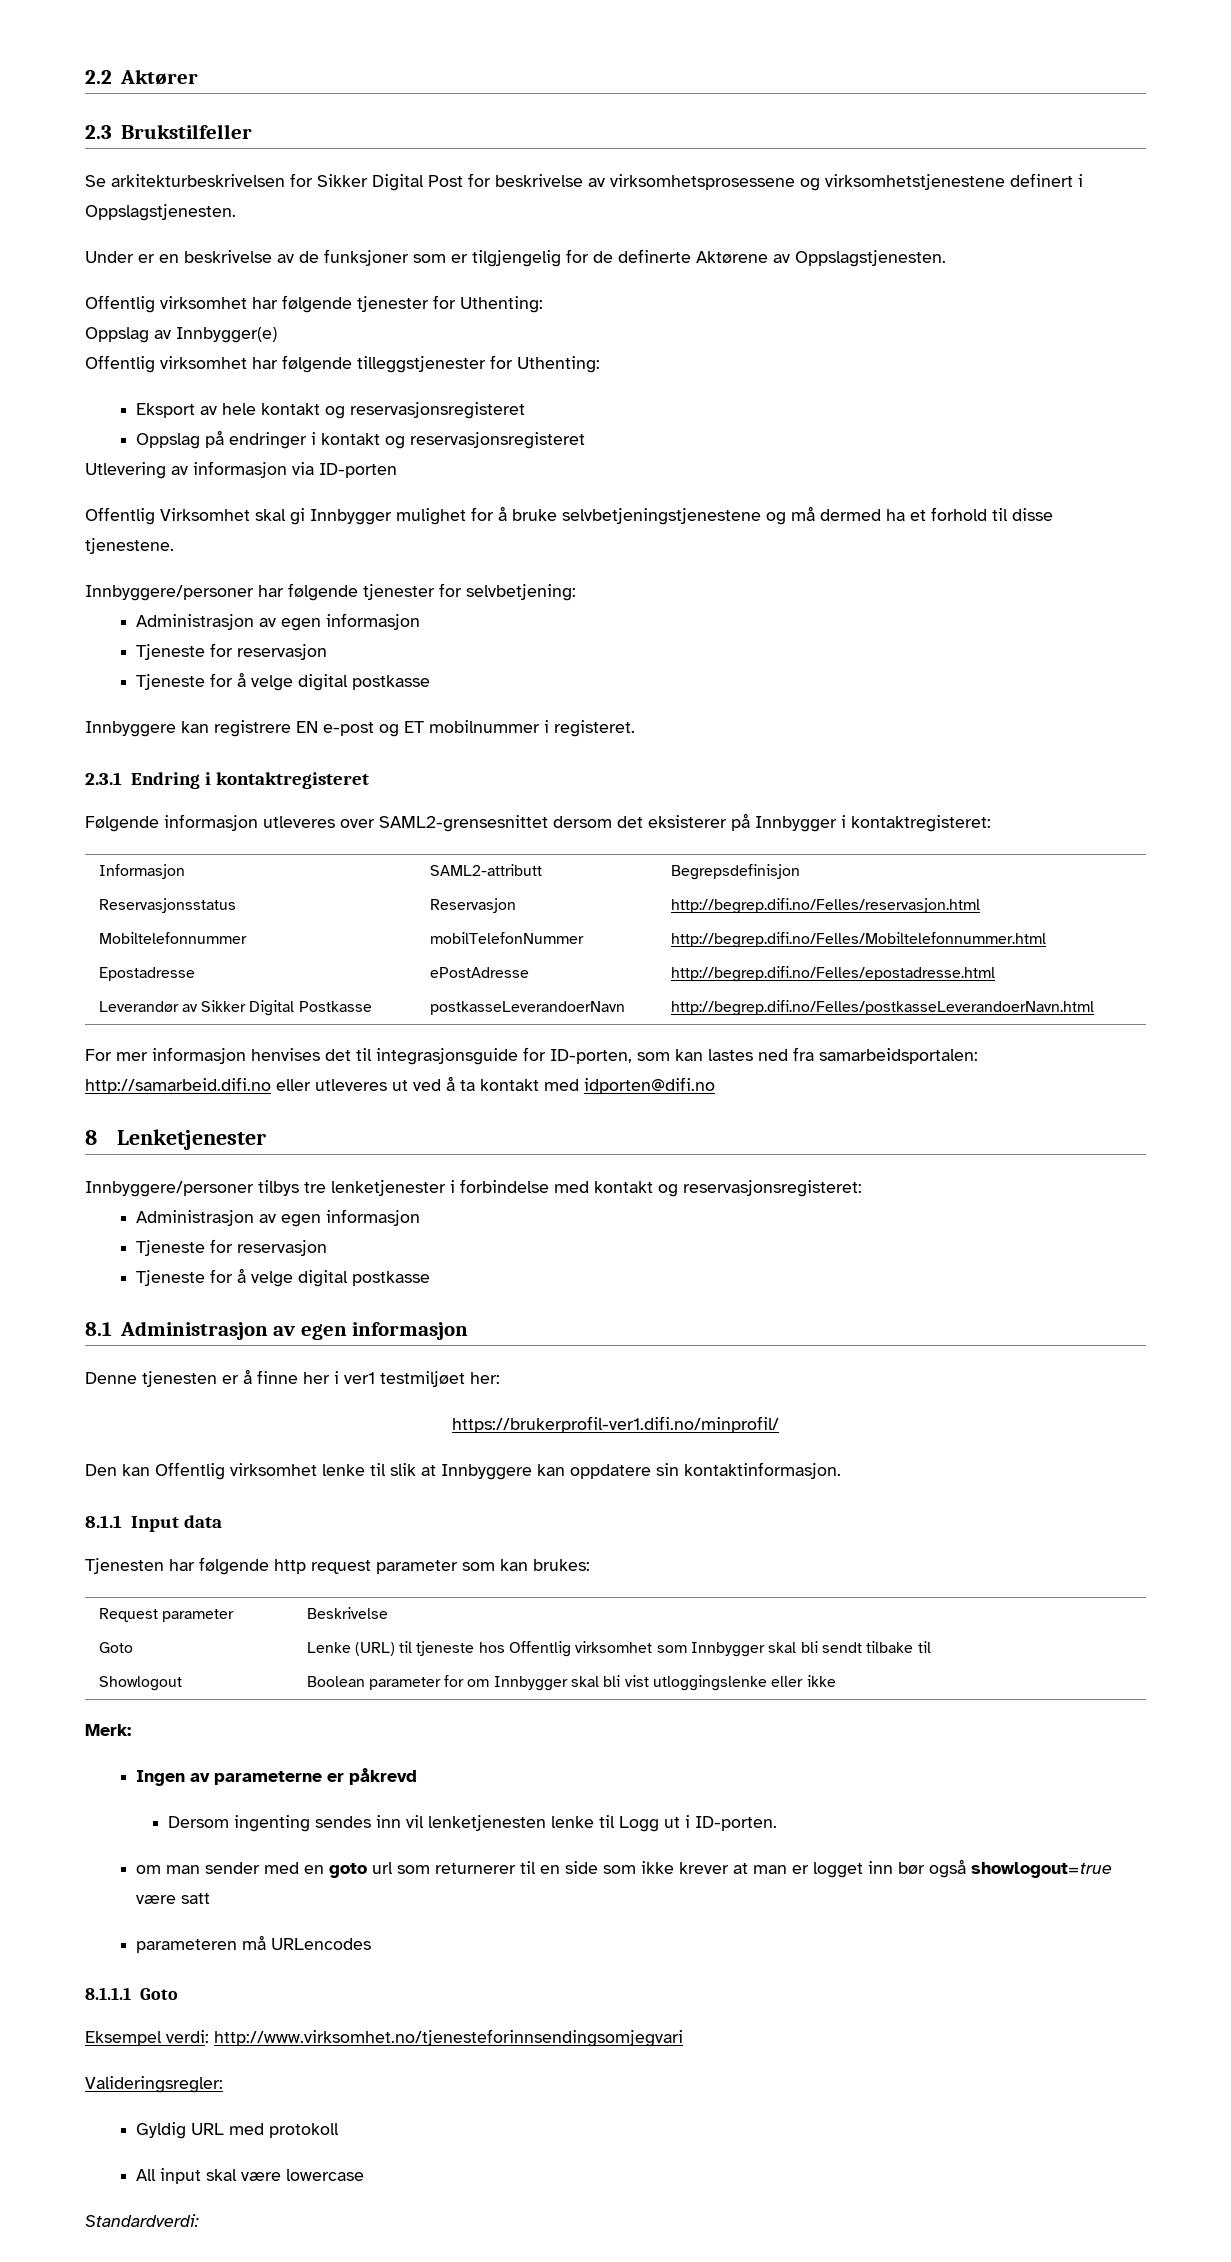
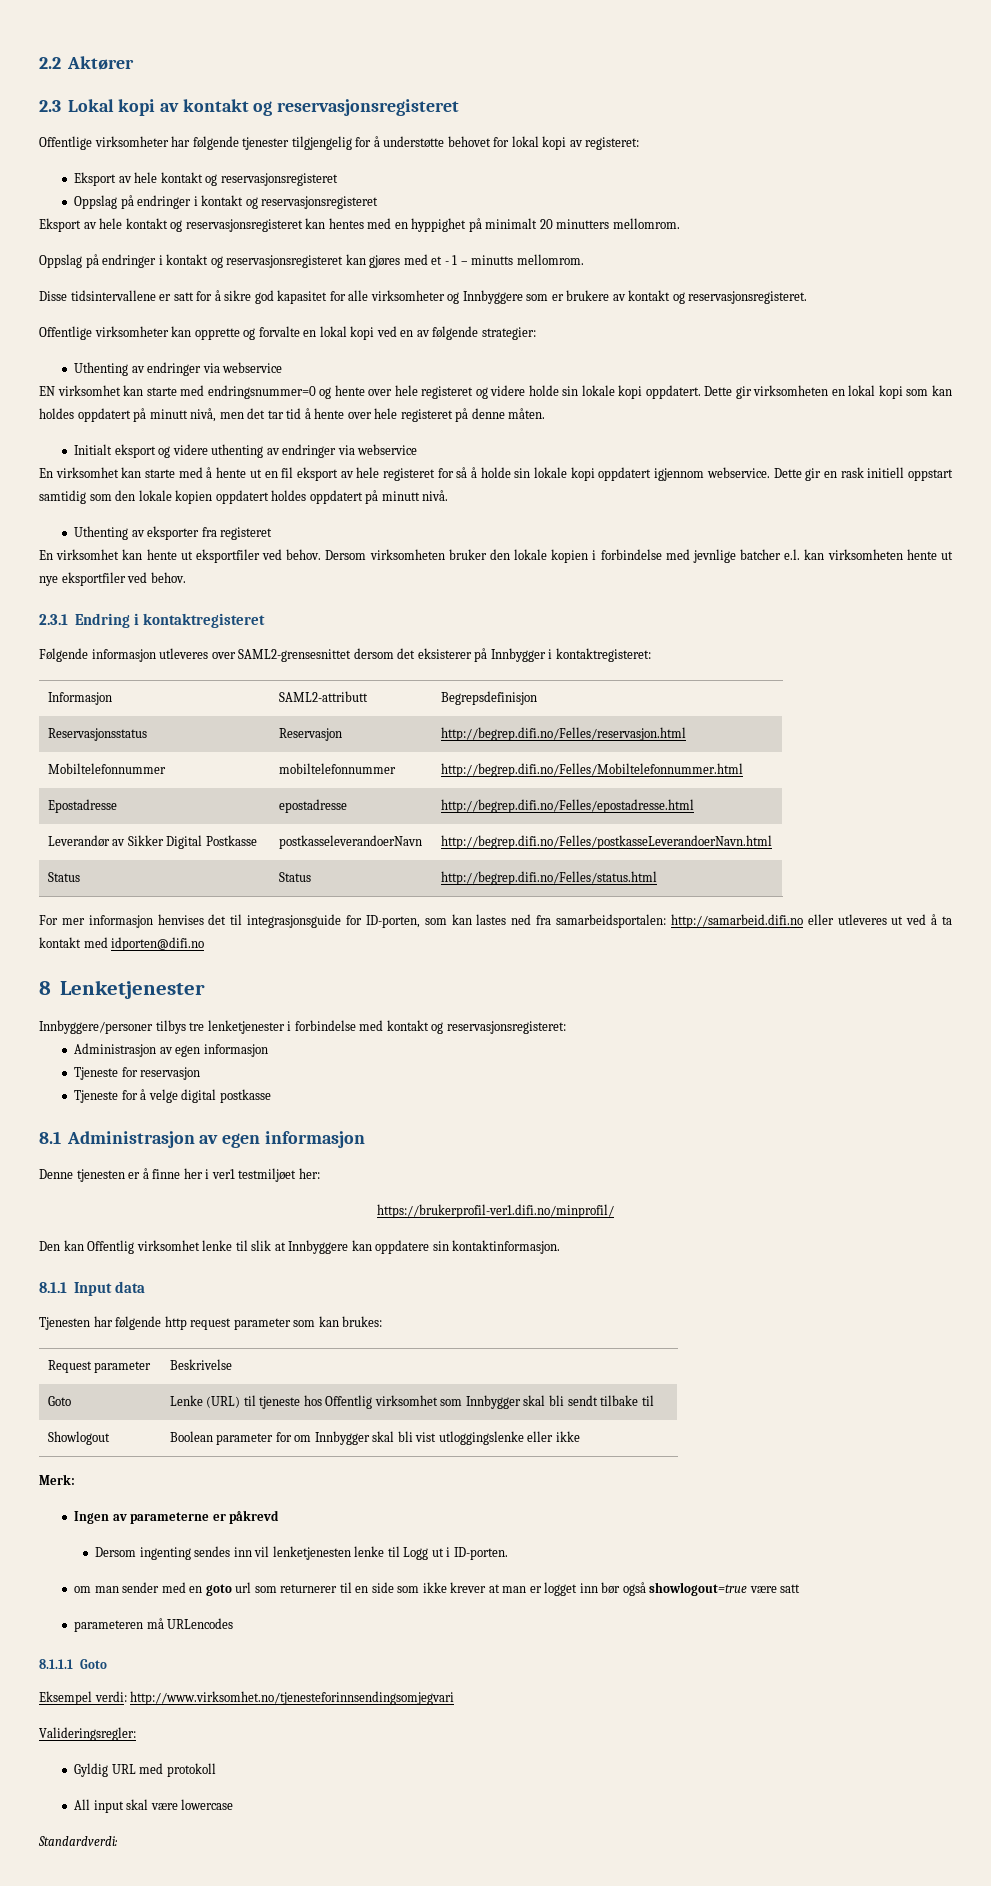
- 2.3 Brukstilfeller
- Se arkitekturbeskrivelsen for Sikker Digital Post for beskrivelse av virksomhetsprosessene og virksomhetstjenestene definert i Oppslagstjenesten.
- Under er en beskrivelse av de funksjoner som er tilgjengelig for de definerte Aktørene av Oppslagstjenesten.
- Offentlig virksomhet har følgende tjenester for Uthenting:
- Oppslag av Innbygger(e)
- Offentlig virksomhet har følgende tilleggstjenester for Uthenting:
+ 2.3 Lokal kopi av kontakt og reservasjonsregisteret
+ Offentlige virksomheter har følgende tjenester tilgjengelig for å understøtte behovet for lokal kopi av registeret:
- Utlevering av informasjon via ID-porten
- Offentlig Virksomhet skal gi Innbygger mulighet for å bruke selvbetjeningstjenestene og må dermed ha et forhold til disse tjenestene.
- Innbyggere/personer har følgende tjenester for selvbetjening:
- Administrasjon av egen informasjon
- Tjeneste for reservasjon
- Tjeneste for å velge digital postkasse
- Innbyggere kan registrere EN e-post og ET mobilnummer i registeret.
+ Eksport av hele kontakt og reservasjonsregisteret kan hentes med en hyppighet på minimalt 20 minutters mellomrom.
+ Oppslag på endringer i kontakt og reservasjonsregisteret kan gjøres med et - 1 – minutts mellomrom.
+ Disse tidsintervallene er satt for å sikre god kapasitet for alle virksomheter og Innbyggere som er brukere av kontakt og reservasjonsregisteret.
+ Offentlige virksomheter kan opprette og forvalte en lokal kopi ved en av følgende strategier:
+ Uthenting av endringer via webservice
+ EN virksomhet kan starte med endringsnummer=0 og hente over hele registeret og videre holde sin lokale kopi oppdatert. Dette gir virksomheten en lokal kopi som kan holdes oppdatert på minutt nivå, men det tar tid å hente over hele registeret på denne måten.
+ Initialt eksport og videre uthenting av endringer via webservice
+ En virksomhet kan starte med å hente ut en fil eksport av hele registeret for så å holde sin lokale kopi oppdatert igjennom webservice. Dette gir en rask initiell oppstart samtidig som den lokale kopien oppdatert holdes oppdatert på minutt nivå.
+ Uthenting av eksporter fra registeret
+ En virksomhet kan hente ut eksportfiler ved behov. Dersom virksomheten bruker den lokale kopien i forbindelse med jevnlige batcher e.l. kan virksomheten hente ut nye eksportfiler ved behov.
- Mobiltelefonnummer | mobilTelefonNummer | http://begrep.difi.no/Felles/Mobiltelefonnummer.html
+ Mobiltelefonnummer | mobiltelefonnummer | http://begrep.difi.no/Felles/Mobiltelefonnummer.html
- Epostadresse | ePostAdresse | http://begrep.difi.no/Felles/epostadresse.html
+ Epostadresse | epostadresse | http://begrep.difi.no/Felles/epostadresse.html
- Leverandør av Sikker Digital Postkasse | postkasseLeverandoerNavn | http://begrep.difi.no/Felles/postkasseLeverandoerNavn.html
+ Leverandør av Sikker Digital Postkasse | postkasseleverandoerNavn | http://begrep.difi.no/Felles/postkasseLeverandoerNavn.html
+ Status | Status | http://begrep.difi.no/Felles/status.html

